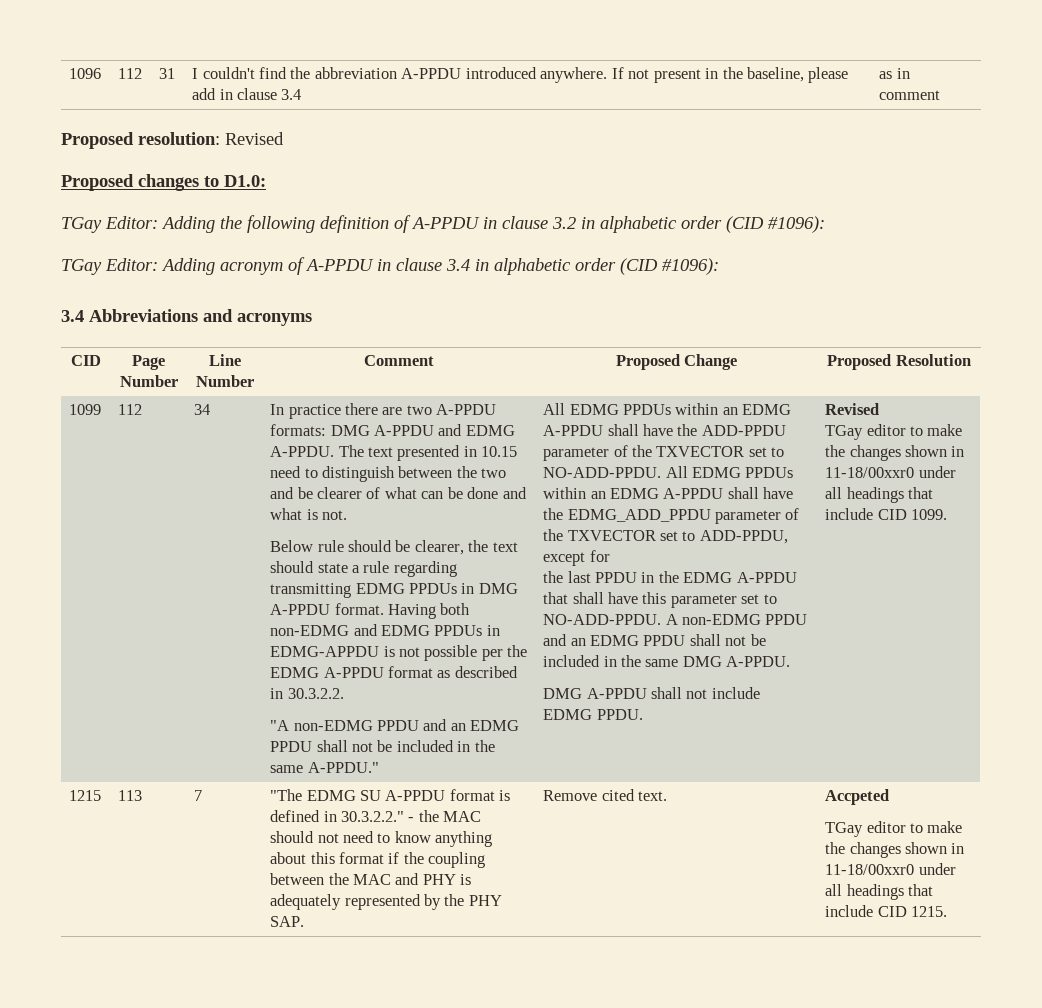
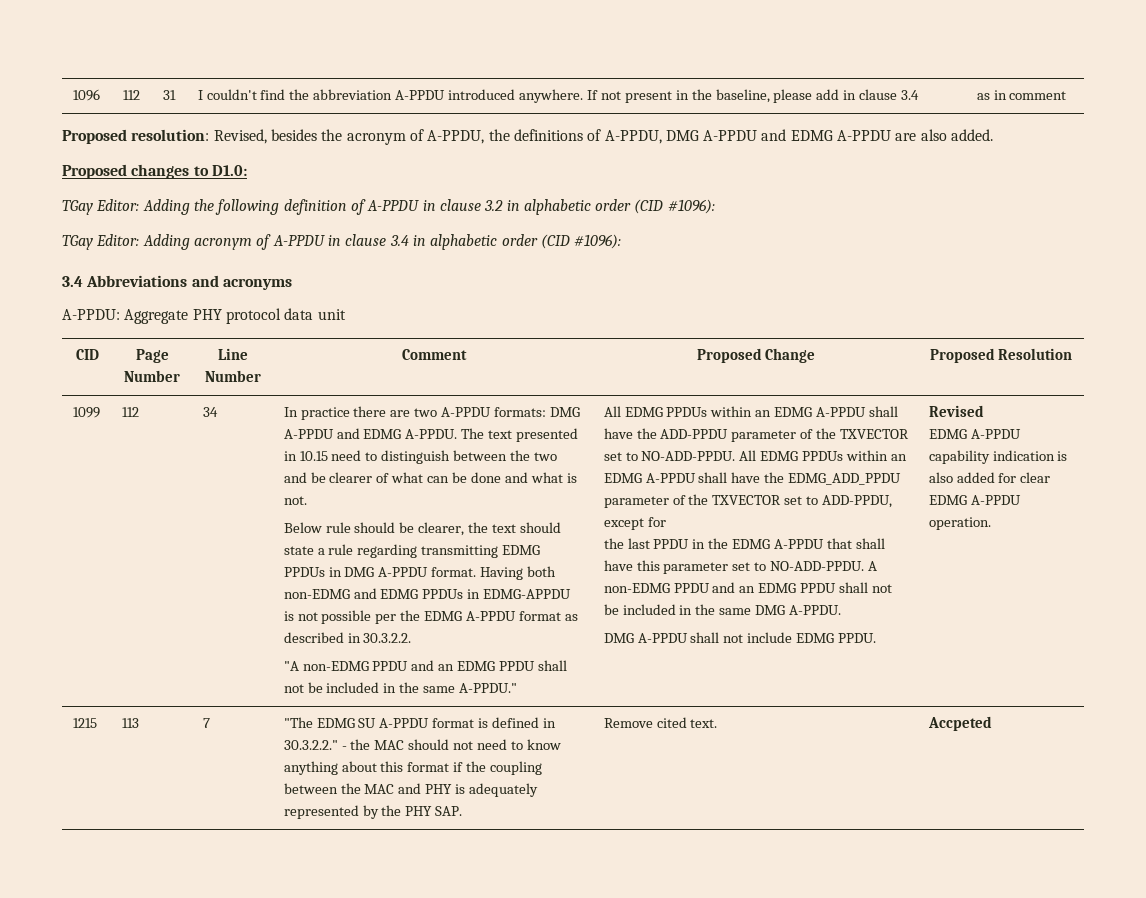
- Proposed resolution: Revised
+ Proposed resolution: Revised, besides the acronym of A-PPDU, the definitions of A-PPDU, DMG A-PPDU and EDMG A-PPDU are also added.
+ A-PPDU: Aggregate PHY protocol data unit
- TGay editor to make the changes shown in 11-18/00xxr0 under all headings that include CID 1099.
+ EDMG A-PPDU capability indication is also added for clear EDMG A-PPDU operation.
- TGay editor to make the changes shown in 11-18/00xxr0 under all headings that include CID 1215.

